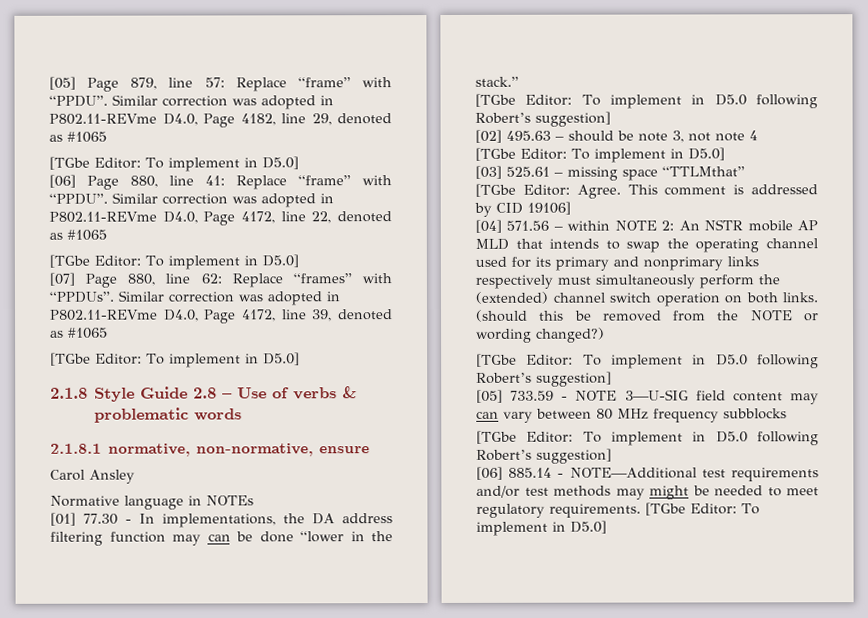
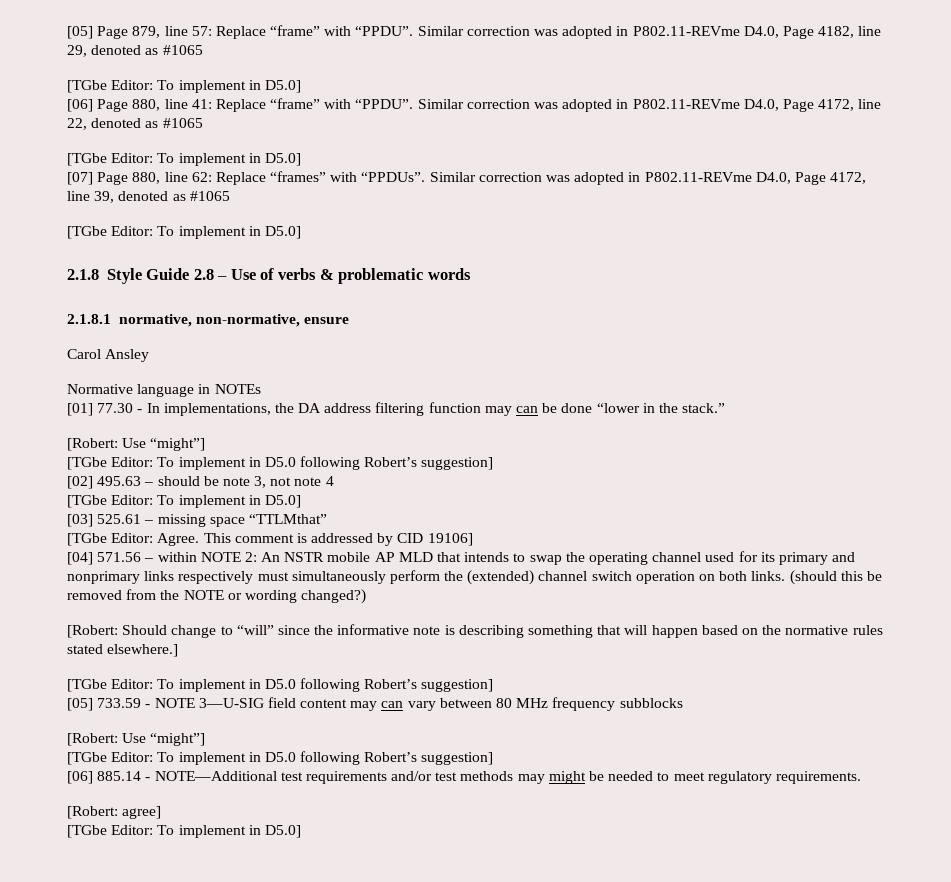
  [01] 77.30 - In implementations, the DA address filtering function may can be done “lower in the stack.”
+ [Robert: Use “might”]
+ [Robert: Should change to “will” since the informative note is describing something that will happen based on the normative rules stated elsewhere.]
  [05] 733.59 - NOTE 3—U-SIG field content may can vary between 80 MHz frequency subblocks
+ [Robert: Use “might”]
- [06] 885.14 - NOTE—Additional test requirements and/or test methods may might be needed to meet regulatory requirements. [TGbe Editor: To implement in D5.0]
+ [06] 885.14 - NOTE—Additional test requirements and/or test methods may might be needed to meet regulatory requirements.
+ [Robert: agree]
+ [TGbe Editor: To implement in D5.0]

